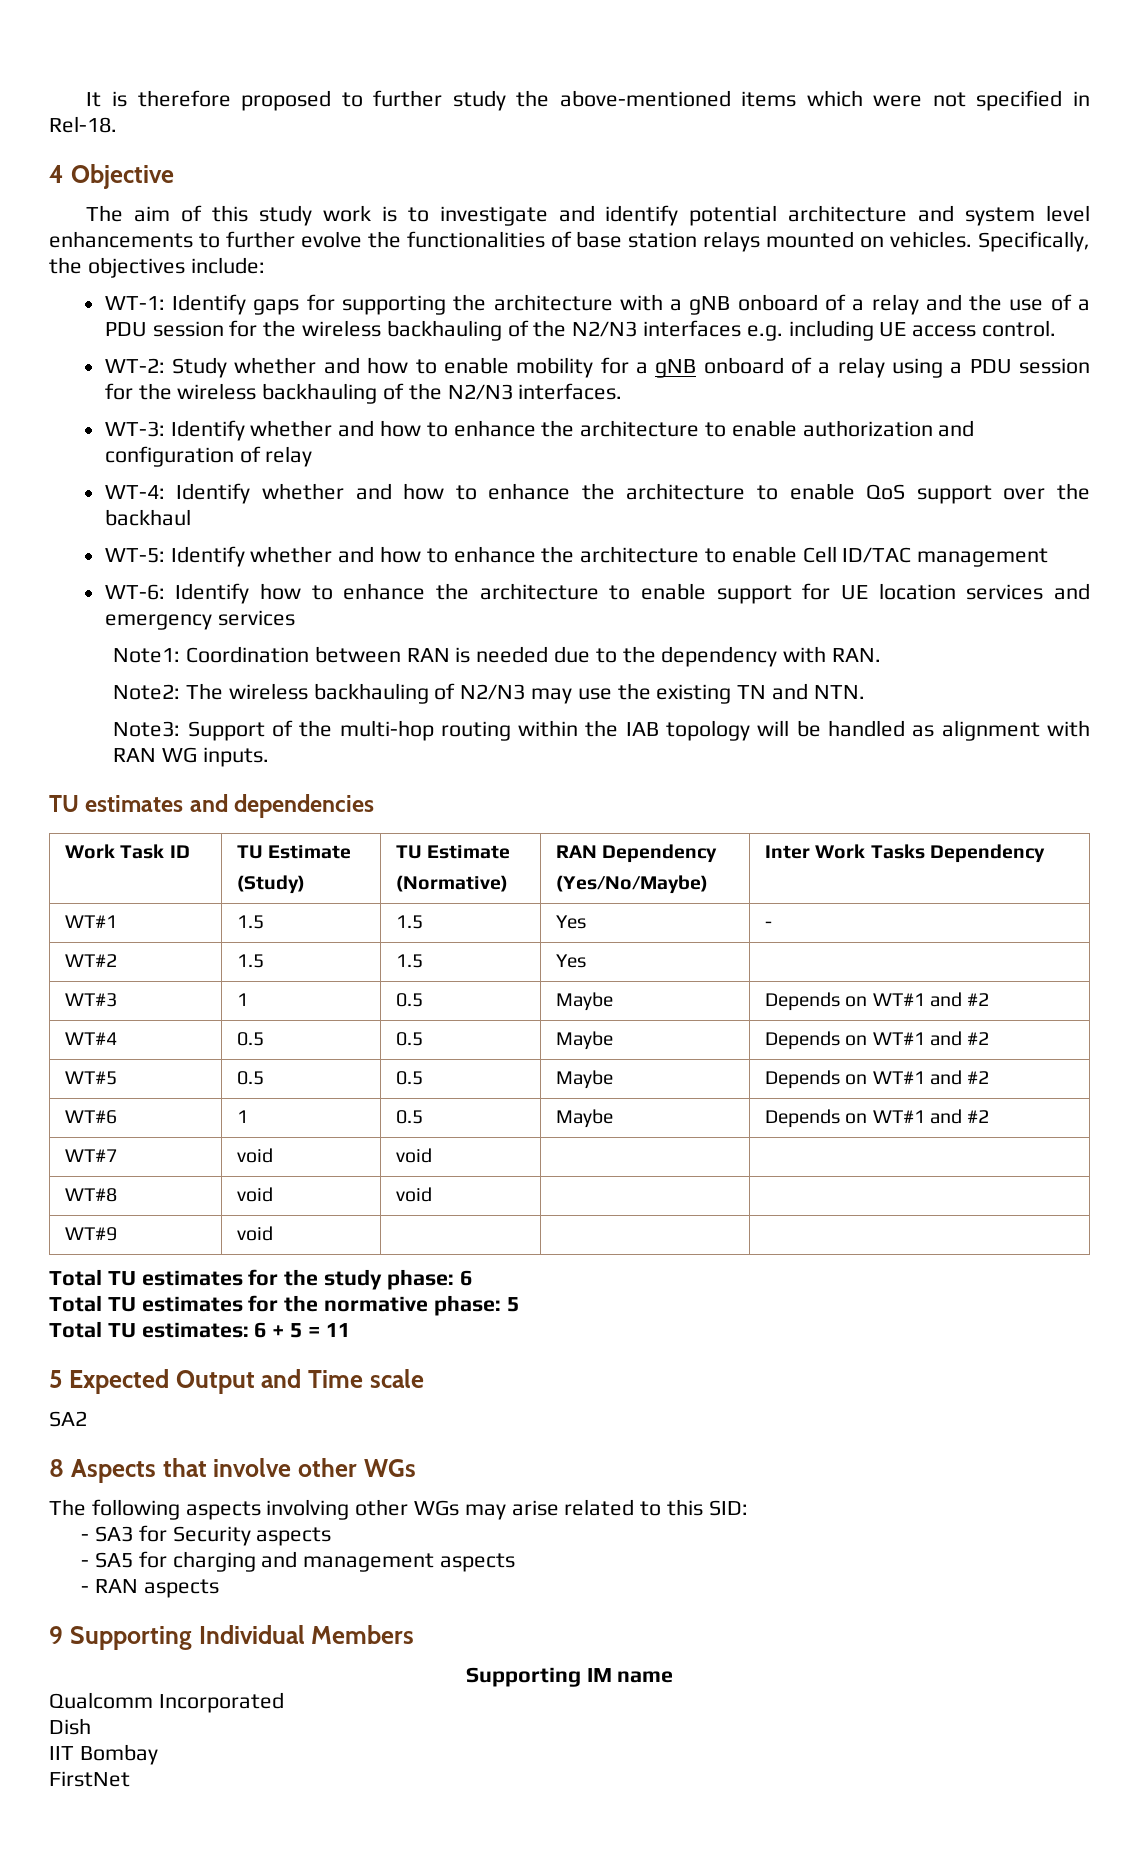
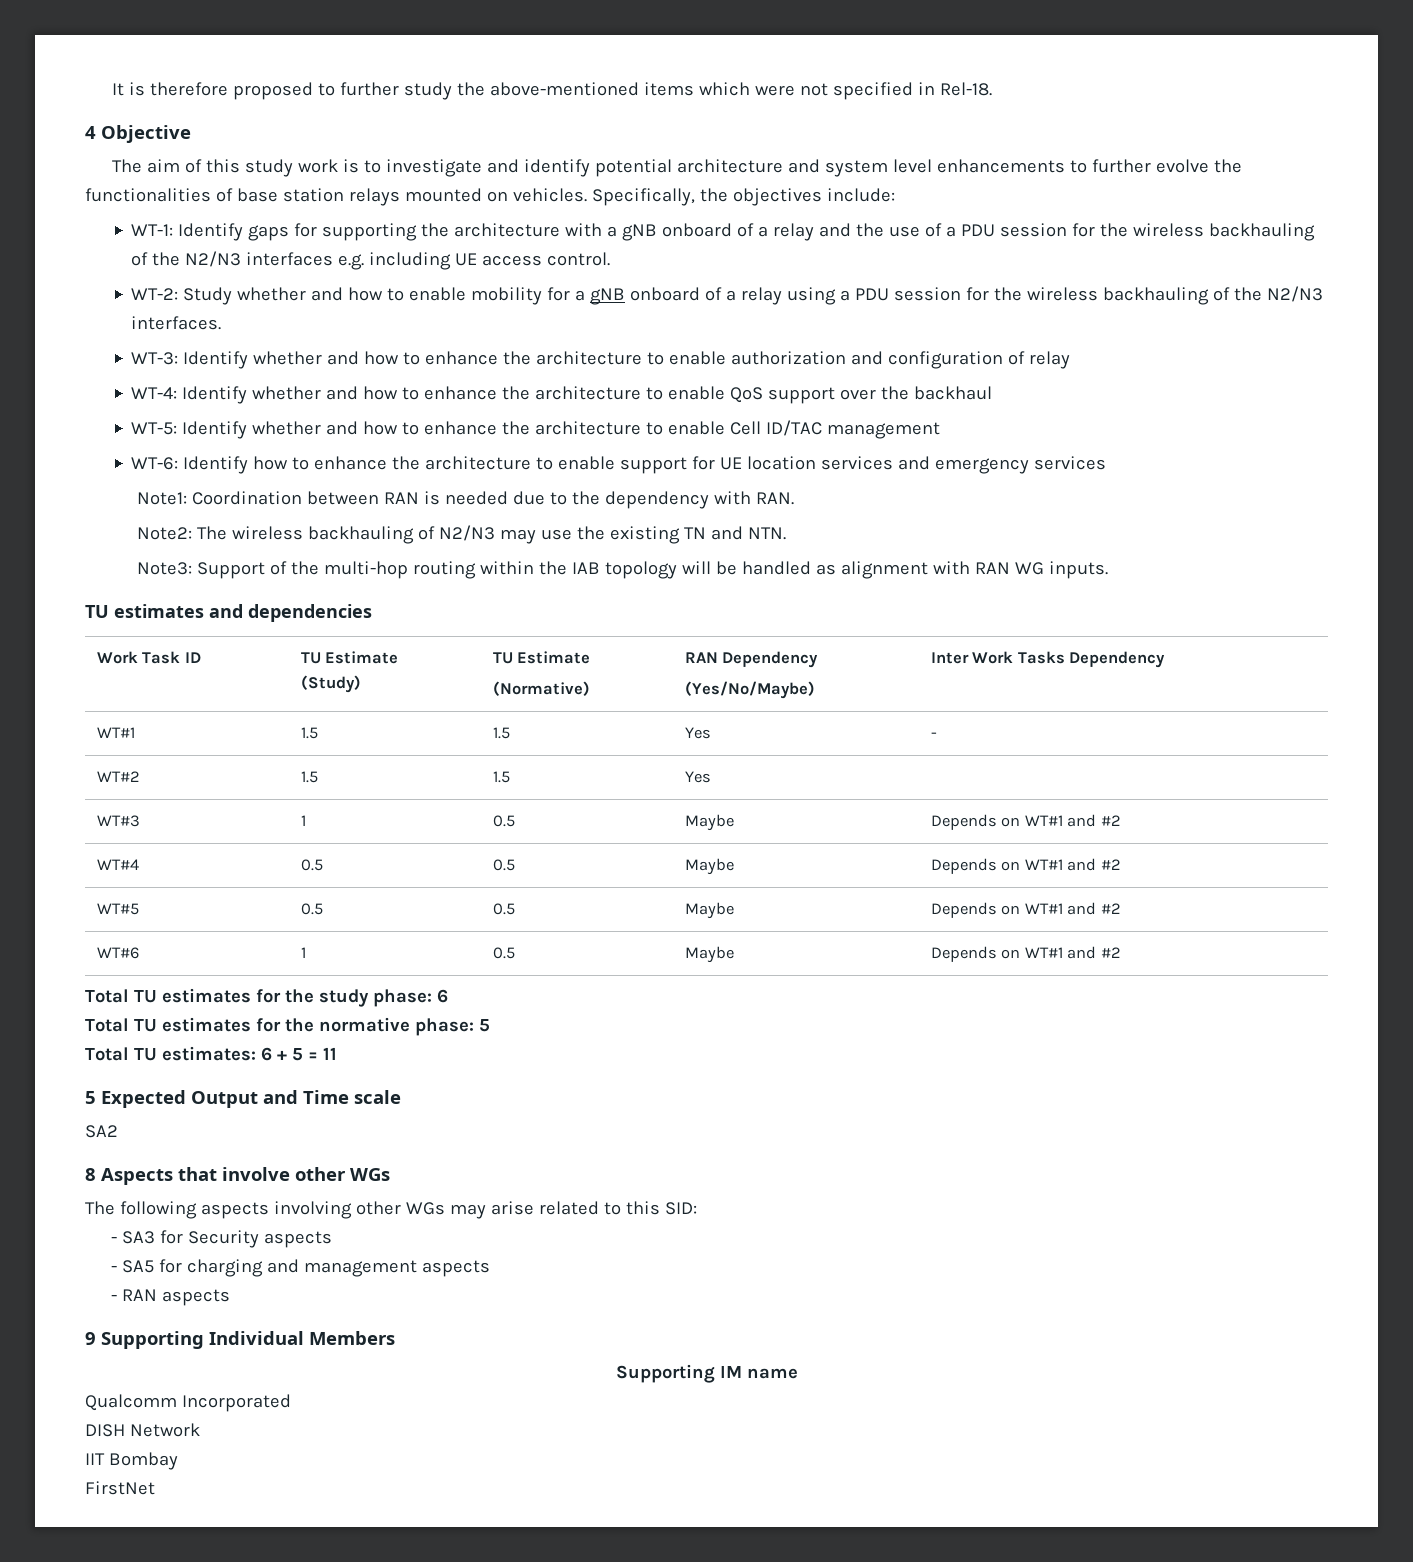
- WT#7 | void | void | |
- WT#8 | void | void | |
- WT#9 | void | | |
- Dish
+ DISH Network

